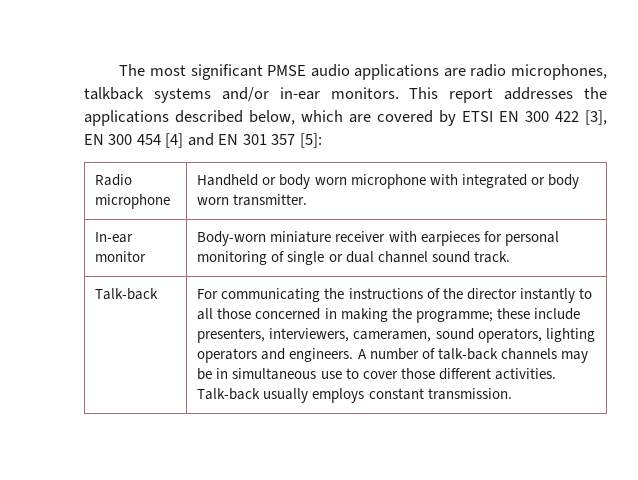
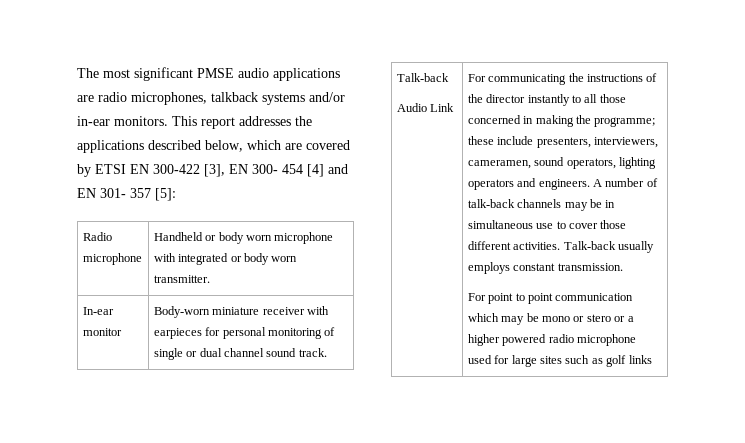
- This report addresses the applications described below, which are covered by ETSI EN 300 422 [3], EN 300 454 [4] and EN 301 357 [5]:
+ This report addresses the applications described below, which are covered by ETSI EN 300-422 [3], EN 300- 454 [4] and EN 301- 357 [5]:
+ Audio Link
+ For point to point communication which may be mono or stero or a higher powered radio microphone used for large sites such as golf links

